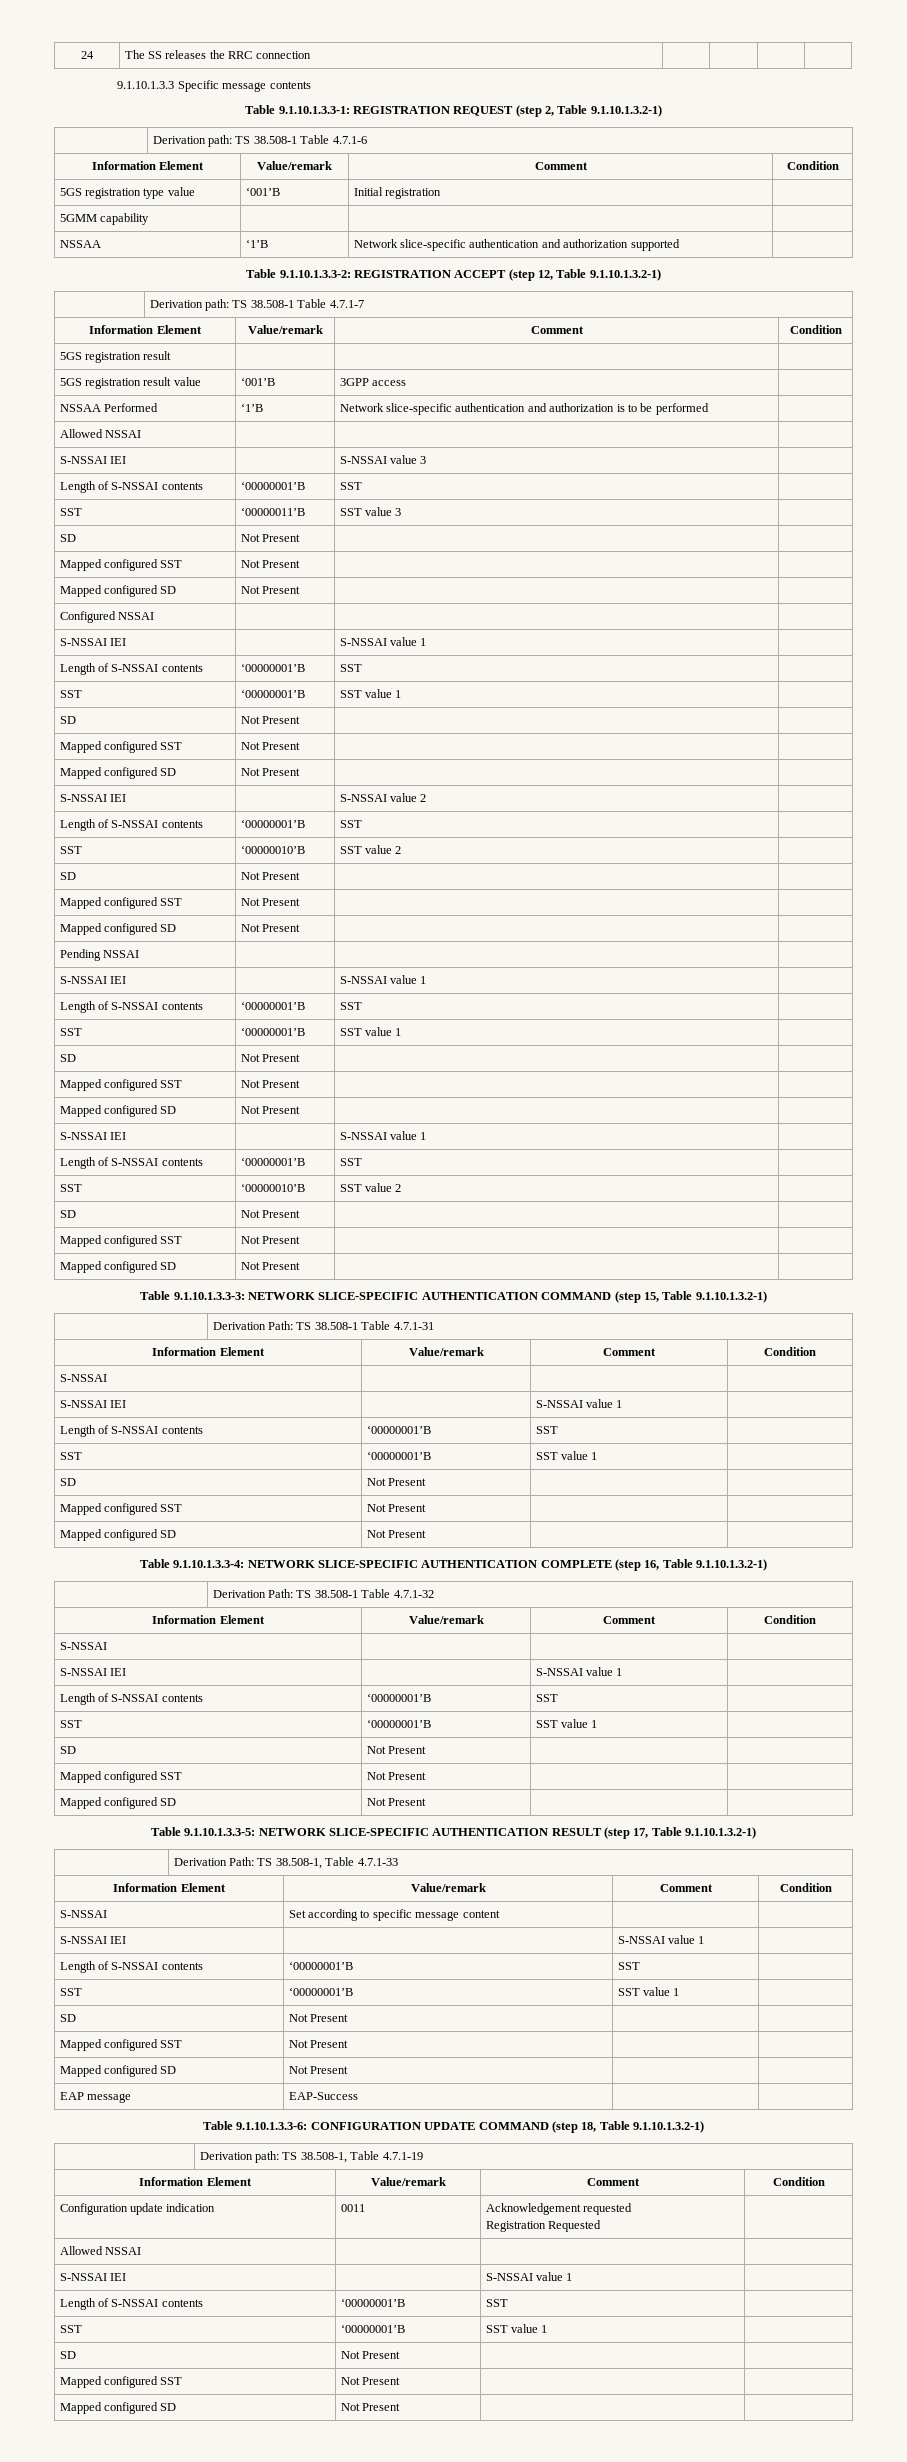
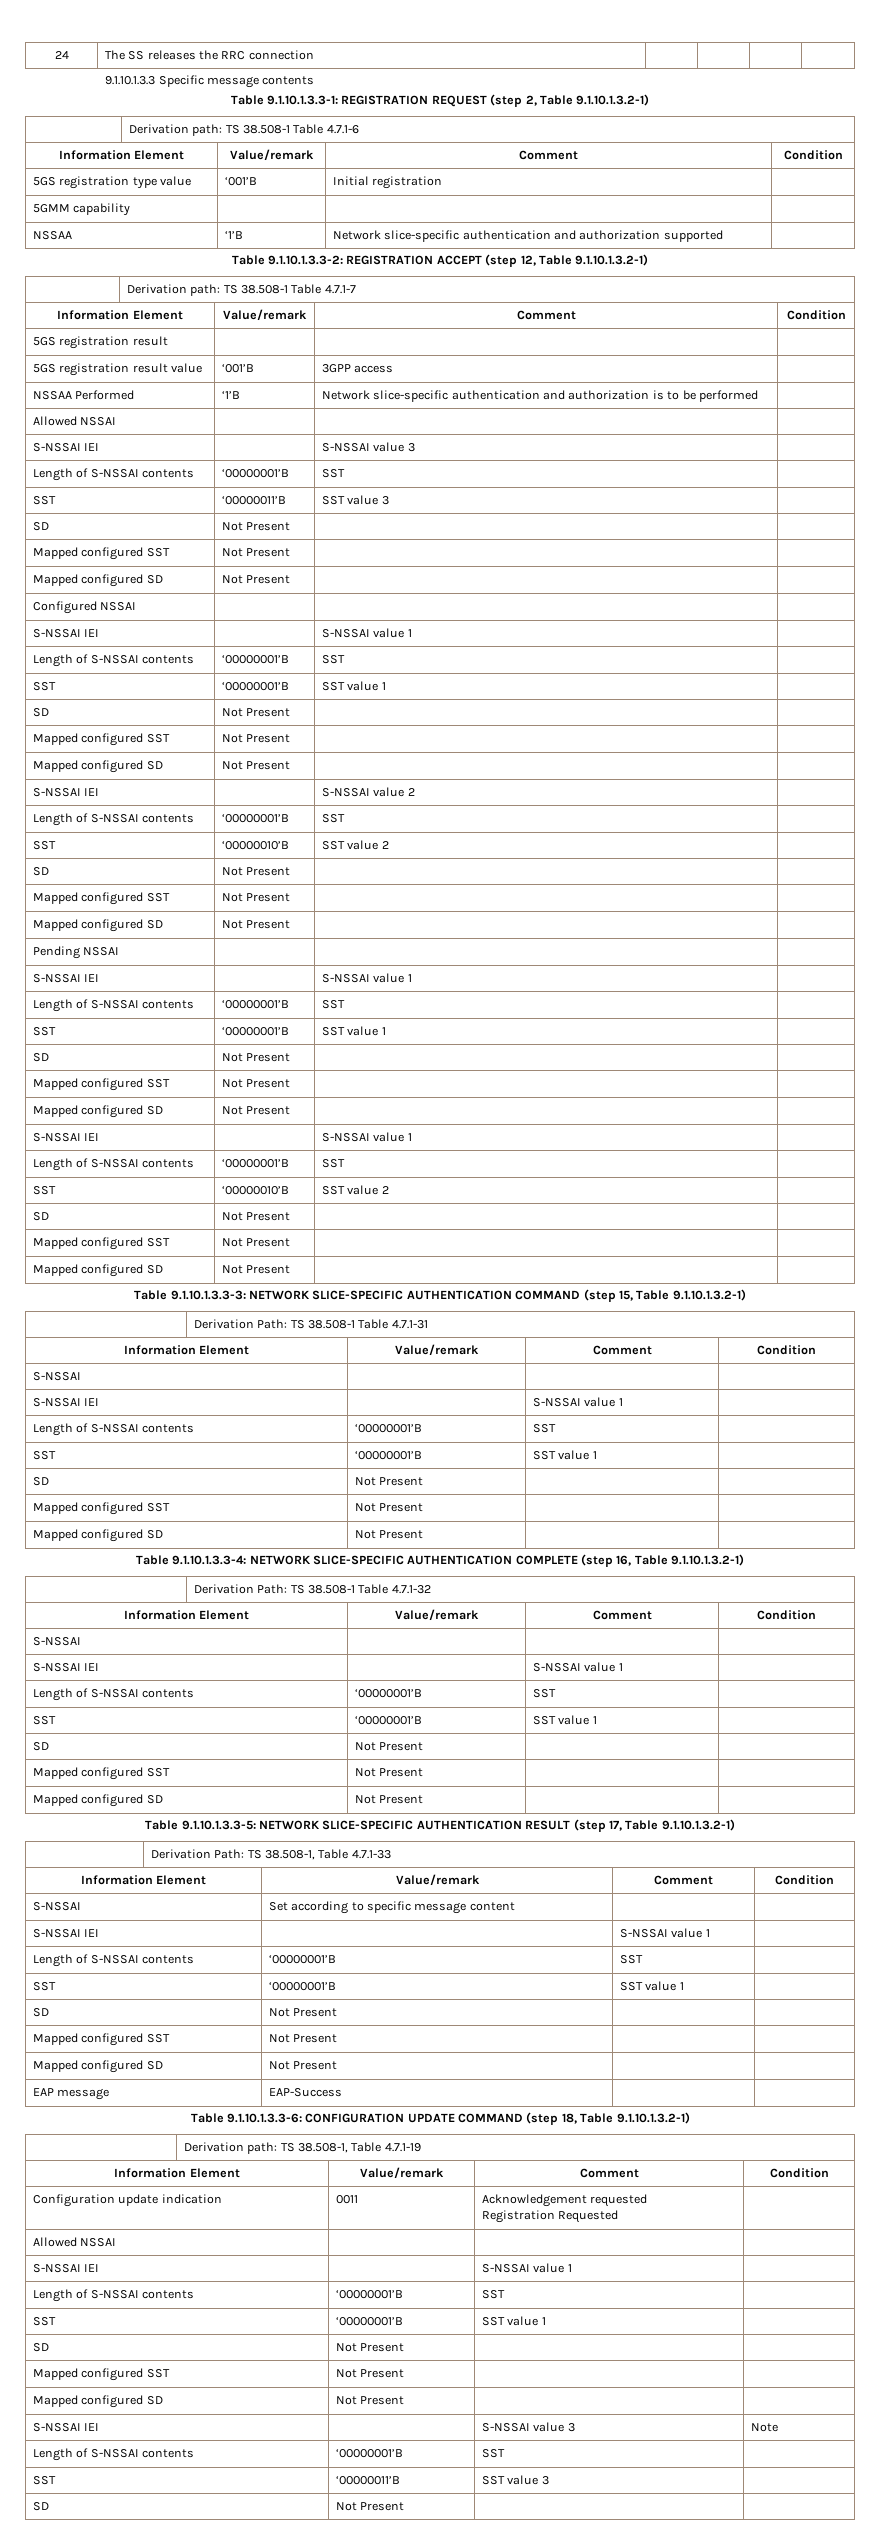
+ S-NSSAI IEI | | S-NSSAI value 3 | Note
+ Length of S-NSSAI contents | ‘00000001’B | SST |
+ SST | ‘00000011’B | SST value 3 |
+ SD | Not Present | |

